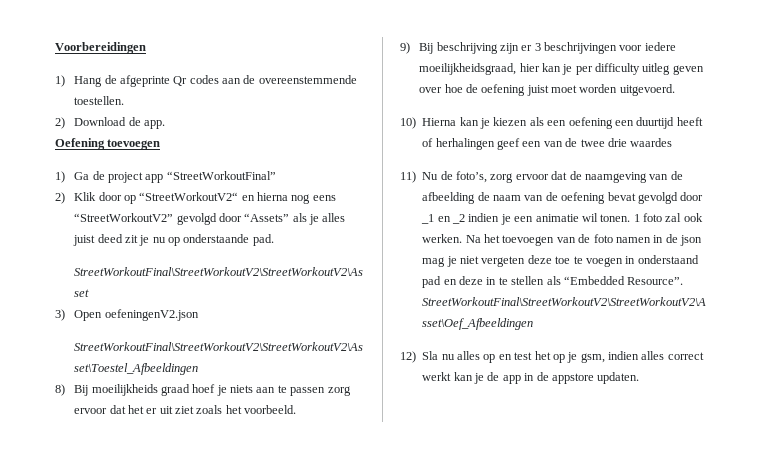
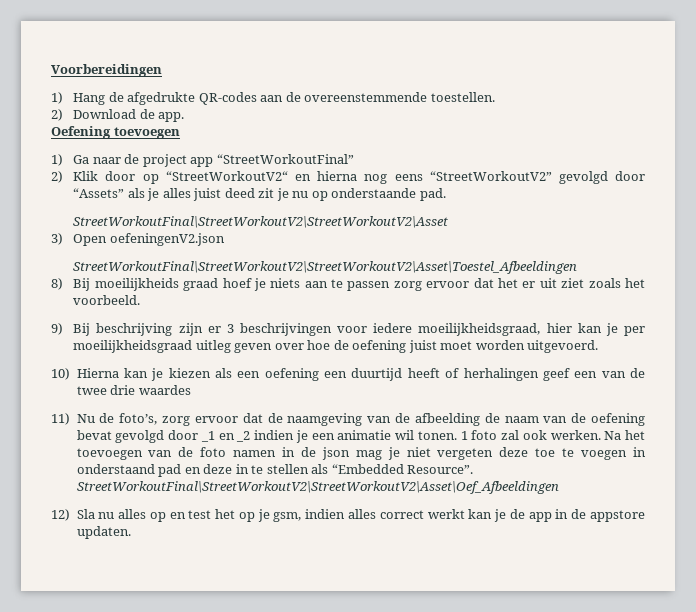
- 1) Hang de afgeprinte Qr codes aan de overeenstemmende toestellen.
+ 1) Hang de afgedrukte QR-codes aan de overeenstemmende toestellen.
- 1) Ga de project app “StreetWorkoutFinal”
+ 1) Ga naar de project app “StreetWorkoutFinal”
- 9) Bij beschrijving zijn er 3 beschrijvingen voor iedere moeilijkheidsgraad, hier kan je per difficulty uitleg geven over hoe de oefening juist moet worden uitgevoerd.
+ 9) Bij beschrijving zijn er 3 beschrijvingen voor iedere moeilijkheidsgraad, hier kan je per moeilijkheidsgraad uitleg geven over hoe de oefening juist moet worden uitgevoerd.

